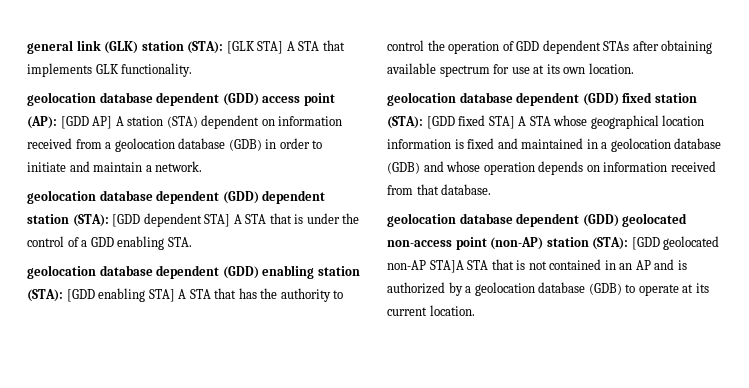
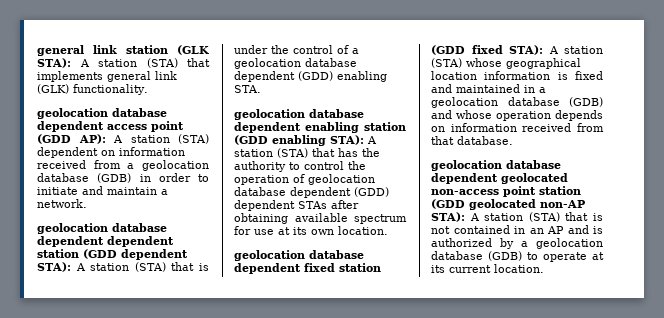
- general link (GLK) station (STA): [GLK STA] A STA that implements GLK functionality.
+ general link station (GLK STA): A station (STA) that implements general link (GLK) functionality.
- geolocation database dependent (GDD) access point (AP): [GDD AP] A station (STA) dependent on information received from a geolocation database (GDB) in order to initiate and maintain a network.
+ geolocation database dependent access point (GDD AP): A station (STA) dependent on information received from a geolocation database (GDB) in order to initiate and maintain a network.
- geolocation database dependent (GDD) dependent station (STA): [GDD dependent STA] A STA that is under the control of a GDD enabling STA.
+ geolocation database dependent dependent station (GDD dependent STA): A station (STA) that is under the control of a geolocation database dependent (GDD) enabling STA.
- geolocation database dependent (GDD) enabling station (STA): [GDD enabling STA] A STA that has the authority to control the operation of GDD dependent STAs after obtaining available spectrum for use at its own location.
+ geolocation database dependent enabling station (GDD enabling STA): A station (STA) that has the authority to control the operation of geolocation database dependent (GDD) dependent STAs after obtaining available spectrum for use at its own location.
- geolocation database dependent (GDD) fixed station (STA): [GDD fixed STA] A STA whose geographical location information is fixed and maintained in a geolocation database (GDB) and whose operation depends on information received from that database.
+ geolocation database dependent fixed station (GDD fixed STA): A station (STA) whose geographical location information is fixed and maintained in a geolocation database (GDB) and whose operation depends on information received from that database.
- geolocation database dependent (GDD) geolocated non-access point (non-AP) station (STA): [GDD geolocated non-AP STA]A STA that is not contained in an AP and is authorized by a geolocation database (GDB) to operate at its current location.
+ geolocation database dependent geolocated non-access point station (GDD geolocated non-AP STA): A station (STA) that is not contained in an AP and is authorized by a geolocation database (GDB) to operate at its current location.

